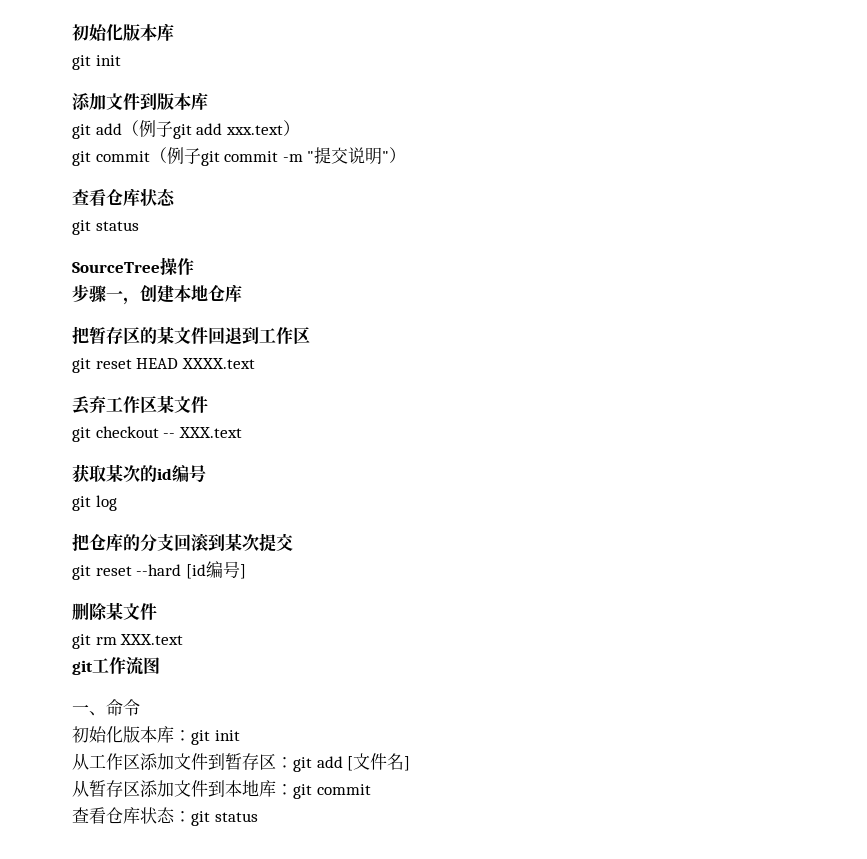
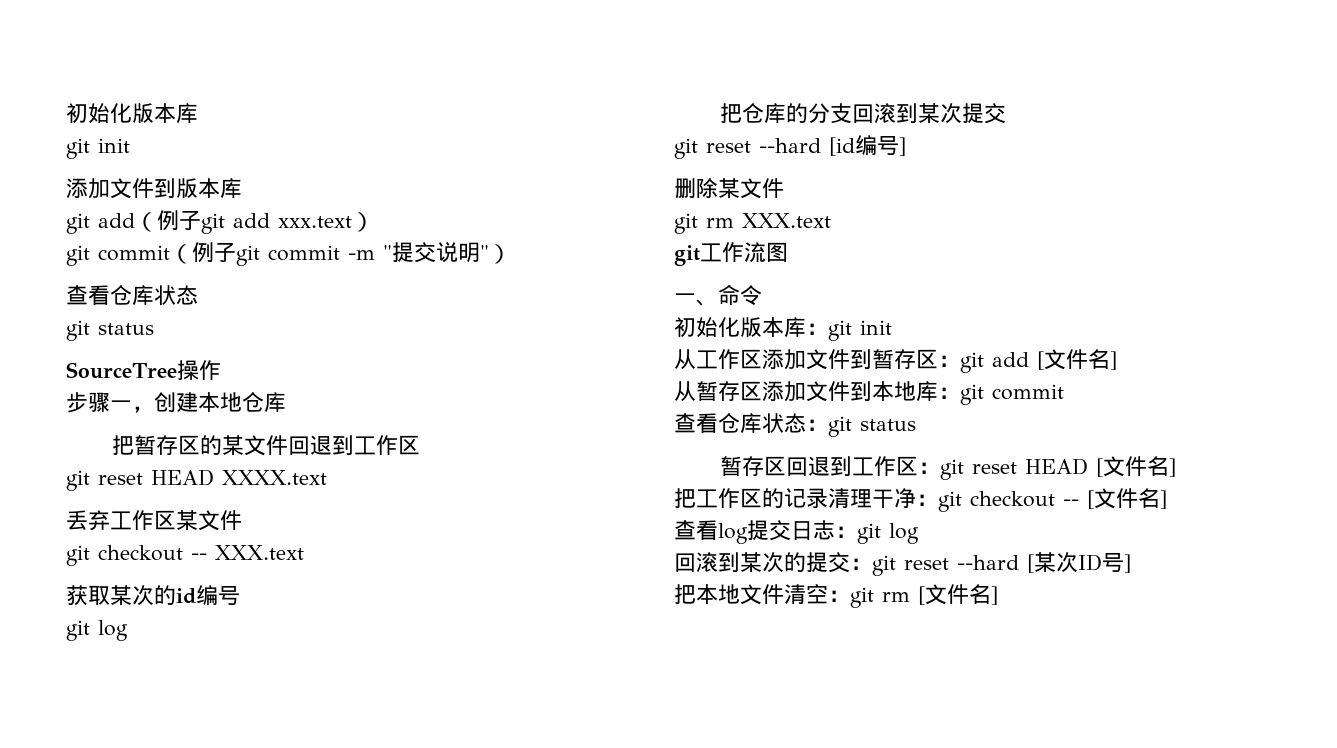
+ 暂存区回退到工作区：git reset HEAD [文件名]
+ 把工作区的记录清理干净：git checkout -- [文件名]
+ 查看log提交日志：git log
+ 回滚到某次的提交：git reset --hard [某次ID号]
+ 把本地文件清空：git rm [文件名]

